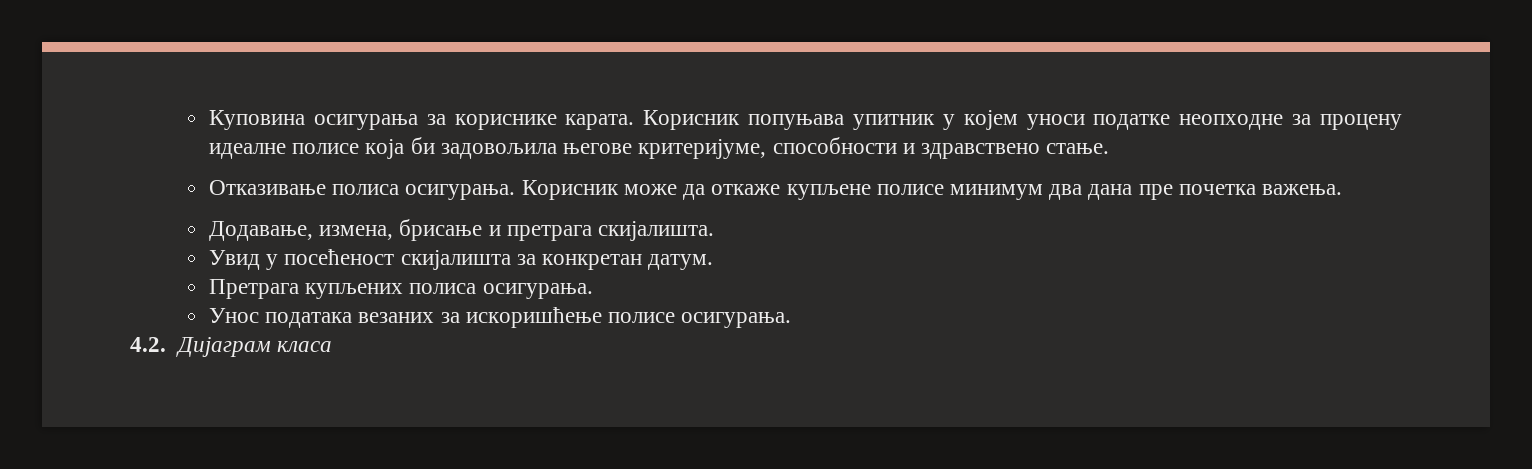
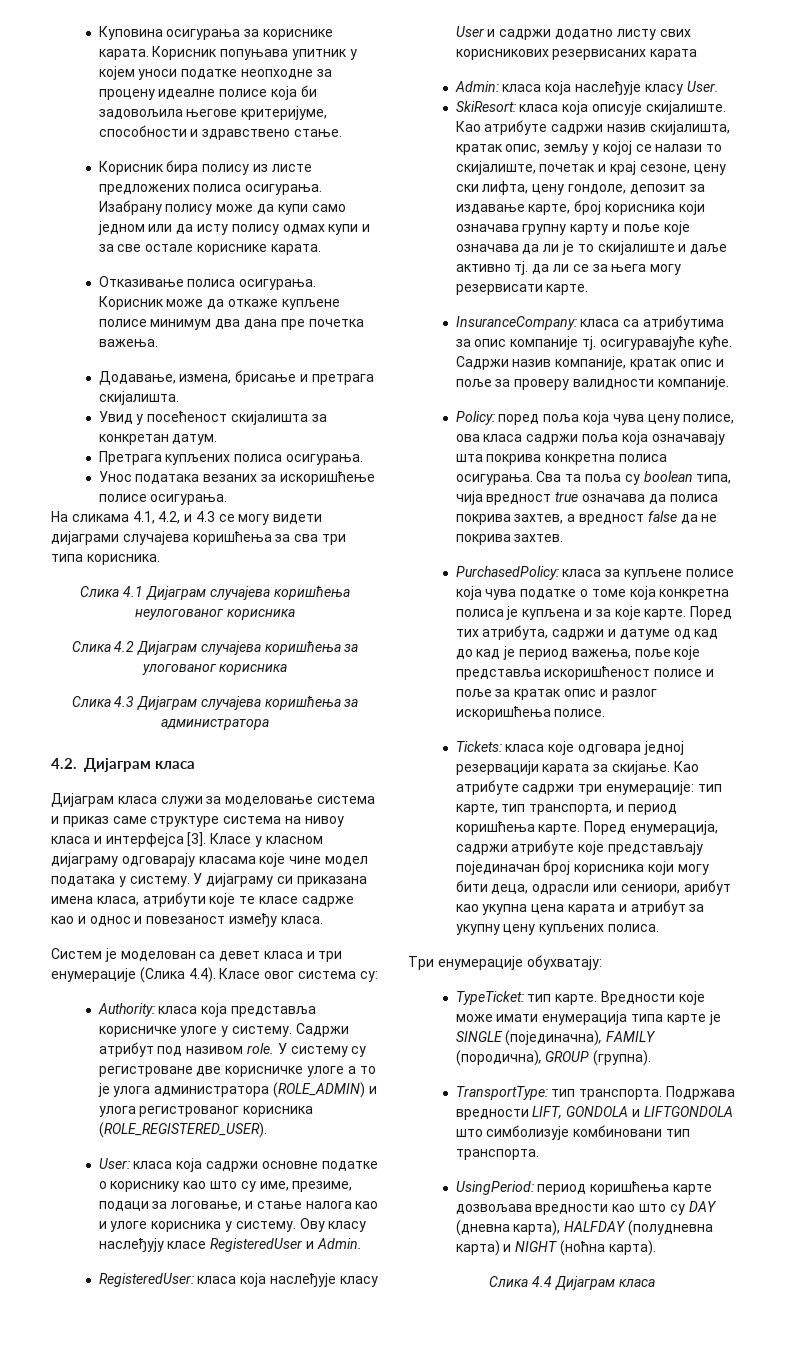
+ Корисник бира полису из листе предложених полиса осигурања. Изабрану полису може да купи само једном или да исту полису одмах купи и за све остале кориснике карата.
+ На сликама 4.1, 4.2, и 4.3 се могу видети дијаграми случајева коришћења за сва три типа корисника.
+ Слика 4.1 Дијаграм случајева коришћења неулогованог корисника
+ Слика 4.2 Дијаграм случајева коришћења за улогованог корисника
+ Слика 4.3 Дијаграм случајева коришћења за администратора
  4.2. Дијаграм класа
+ Дијаграм класа служи за моделовање система и приказ саме структуре система на нивоу класа и интерфејса [3]. Класе у класном дијаграму одговарају класама које чине модел података у систему. У дијаграму си приказана имена класа, атрибути које те класе садрже као и однос и повезаност између класа.
+ Систем је моделован са девет класа и три енумерације (Слика 4.4). Класе овог система су:
+ Authority: класа која представља корисничке улоге у систему. Садржи атрибут под називом role. У систему су регистроване две корисничке улоге а то је улога администратора (ROLE_ADMIN) и улога регистрованог корисника (ROLE_REGISTERED_USER).
+ User: класа која садржи основне податке о кориснику као што су име, презиме, подаци за логовање, и стање налога као и улоге корисника у систему. Ову класу наслеђују класе RegisteredUser и Admin.
+ RegisteredUser: класа која наслеђује класу User и садржи додатно листу свих корисникових резервисаних карата
+ Admin: класа која наслеђује класу User.
+ SkiResort: класа која описује скијалиште. Као атрибуте садржи назив скијалишта, кратак опис, земљу у којој се налази то скијалиште, почетак и крај сезоне, цену ски лифта, цену гондоле, депозит за издавање карте, број корисника који означава групну карту и поље које означава да ли је то скијалиште и даље активно тј. да ли се за њега могу резервисати карте.
+ InsuranceCompany: класа са атрибутима за опис компаније тј. осигуравајуће куће. Садржи назив компаније, кратак опис и поље за проверу валидности компаније.
+ Policy: поред поља која чува цену полисе, ова класа садржи поља која означавају шта покрива конкретна полиса осигурања. Сва та поља су boolean типа, чија вредност true означава да полиса покрива захтев, а вредност false да не покрива захтев.
+ PurchasedPolicy: класа за купљене полисе која чува податке о томе која конкретна полиса је купљена и за које карте. Поред тих атрибута, садржи и датуме од кад до кад је период важења, поље које представља искоришћеност полисе и поље за кратак опис и разлог искоришћења полисе.
+ Tickets: класа које одговара једној резервацији карата за скијање. Као атрибуте садржи три енумерације: тип карте, тип транспорта, и период коришћења карте. Поред енумерација, садржи атрибуте које представљају појединачан број корисника који могу бити деца, одрасли или сениори, арибут као укупна цена карата и атрибут за укупну цену купљених полиса.
+ Три енумерације обухватају:
+ TypeTicket: тип карте. Вредности које може имати енумерација типа карте је SINGLE (појединачна), FAMILY (породична), GROUP (групна).
+ TransportType: тип транспорта. Подржава вредности LIFT, GONDOLA и LIFTGONDOLA што симболизује комбиновани тип транспорта.
+ UsingPeriod: период коришћења карте дозвољава вредности као што су DAY (дневна карта), HALFDAY (полудневна карта) и NIGHT (ноћна карта).
+ Слика 4.4 Дијаграм класа

